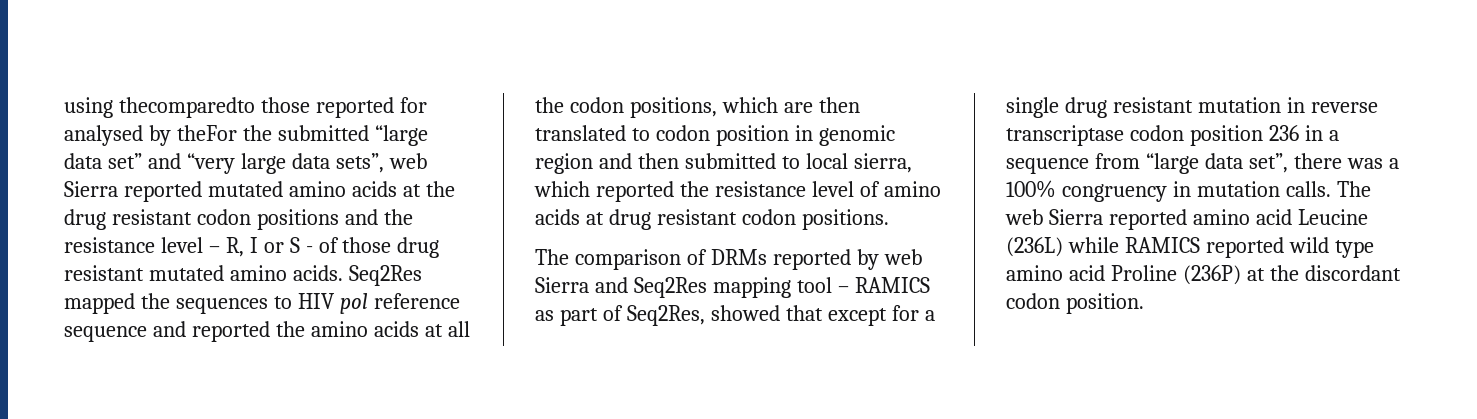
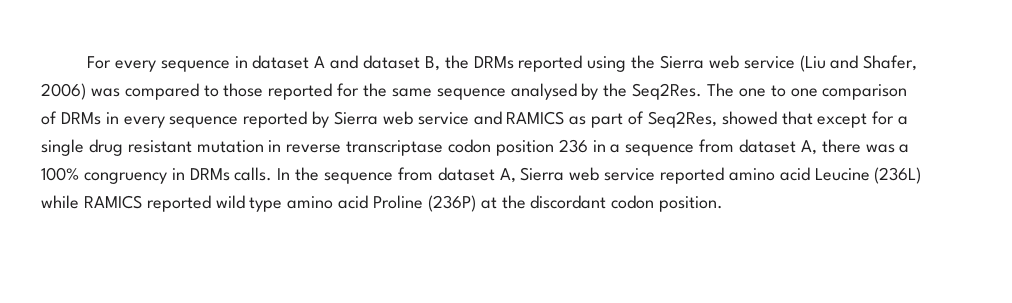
- using thecomparedto those reported for analysed by theFor the submitted “large data set” and “very large data sets”, web Sierra reported mutated amino acids at the drug resistant codon positions and the resistance level – R, I or S - of those drug resistant mutated amino acids. Seq2Res mapped the sequences to HIV pol reference sequence and reported the amino acids at all the codon positions, which are then translated to codon position in genomic region and then submitted to local sierra, which reported the resistance level of amino acids at drug resistant codon positions.
- The comparison of DRMs reported by web Sierra and Seq2Res mapping tool – RAMICS as part of Seq2Res, showed that except for a single drug resistant mutation in reverse transcriptase codon position 236 in a sequence from “large data set”, there was a 100% congruency in mutation calls. The web Sierra reported amino acid Leucine (236L) while RAMICS reported wild type amino acid Proline (236P) at the discordant codon position.
+ For every sequence in dataset A and dataset B, the DRMs reported using the Sierra web service (Liu and Shafer, 2006) was compared to those reported for the same sequence analysed by the Seq2Res. The one to one comparison of DRMs in every sequence reported by Sierra web service and RAMICS as part of Seq2Res, showed that except for a single drug resistant mutation in reverse transcriptase codon position 236 in a sequence from dataset A, there was a 100% congruency in DRMs calls. In the sequence from dataset A, Sierra web service reported amino acid Leucine (236L) while RAMICS reported wild type amino acid Proline (236P) at the discordant codon position.

